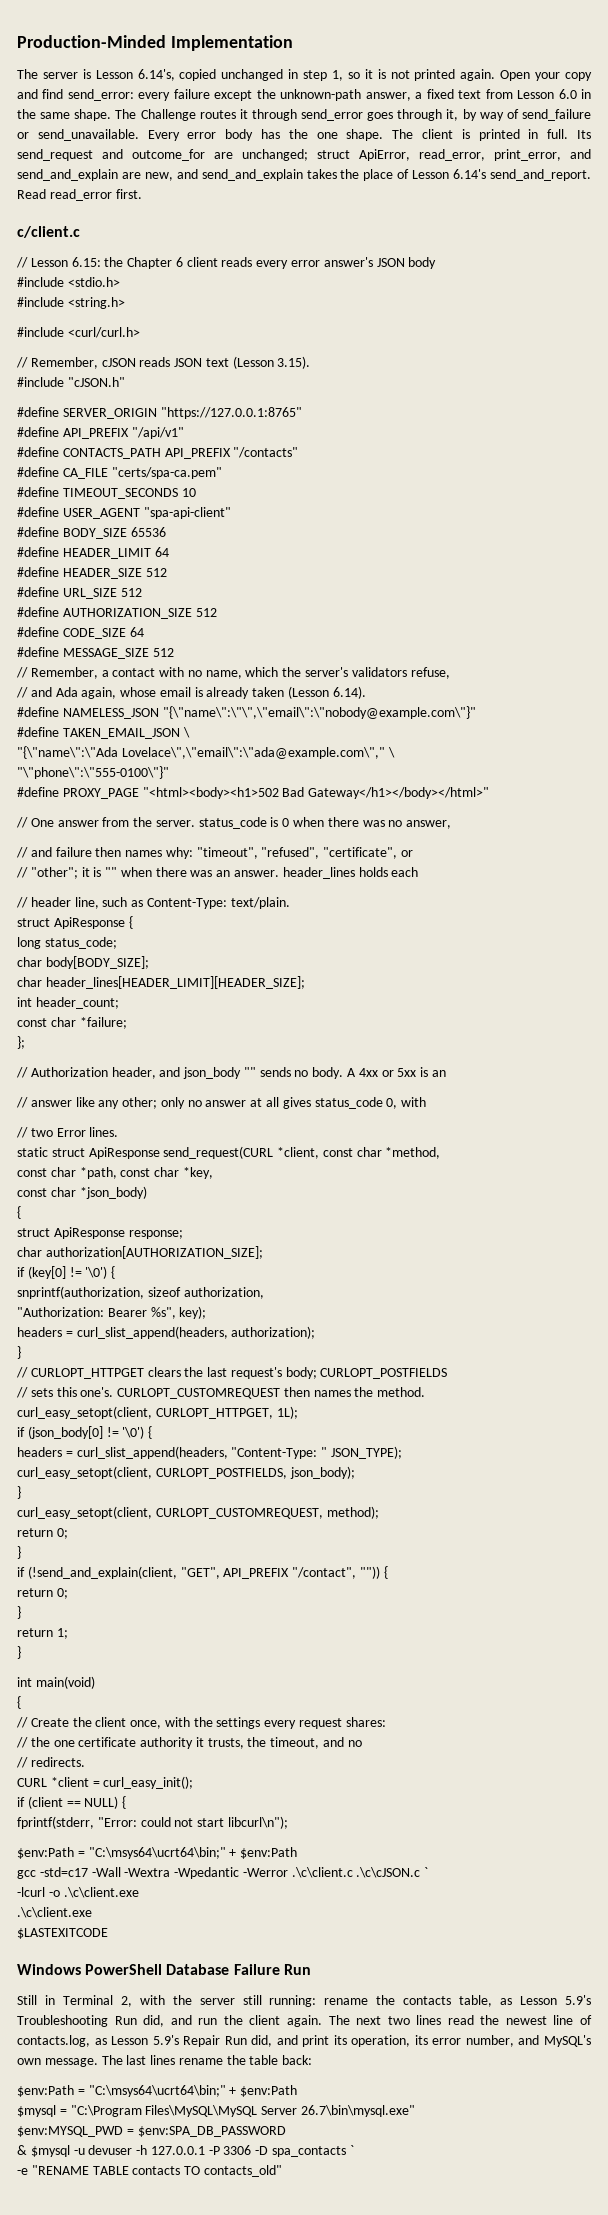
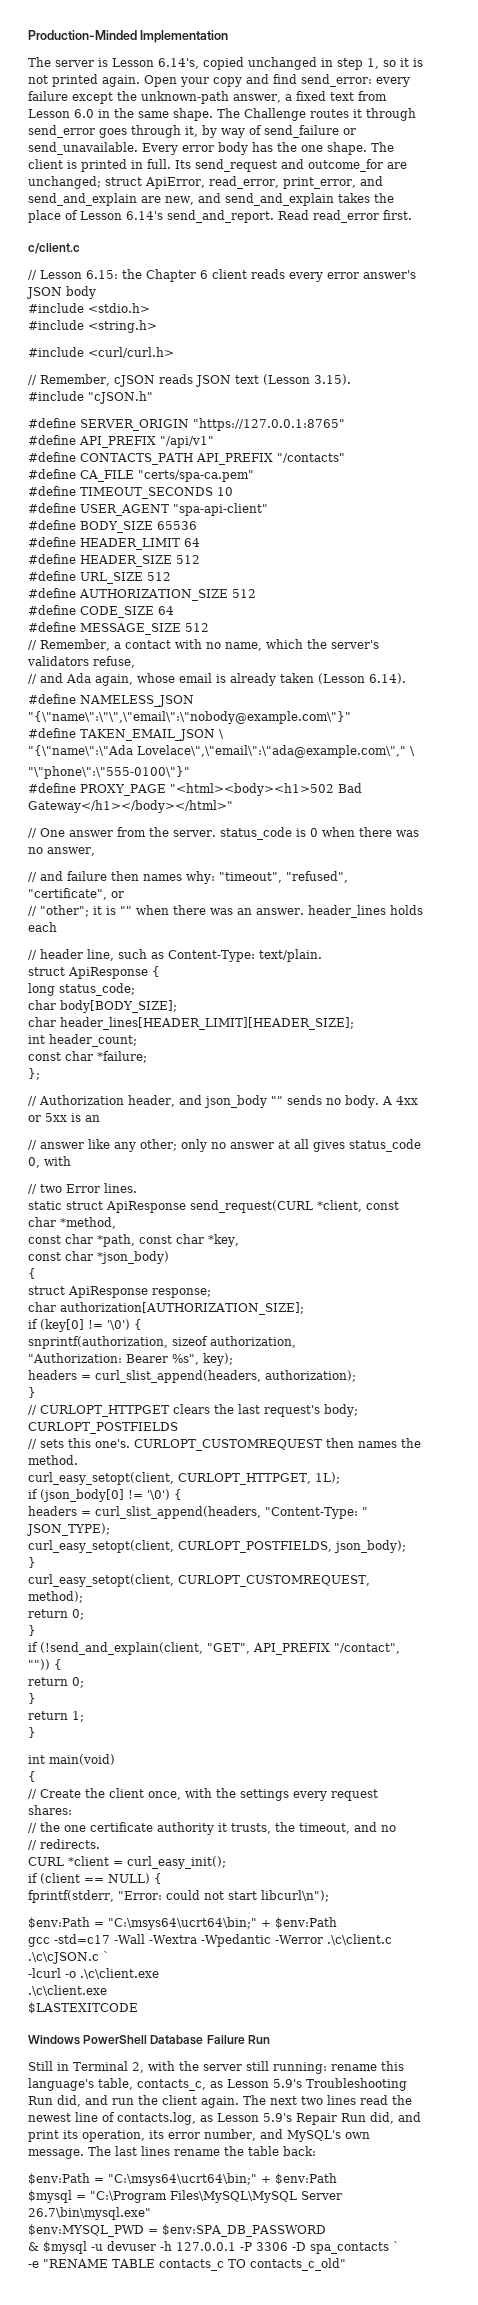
- Still in Terminal 2, with the server still running: rename the contacts table, as Lesson 5.9's Troubleshooting Run did, and run the client again.
+ Still in Terminal 2, with the server still running: rename this language's table, contacts_c, as Lesson 5.9's Troubleshooting Run did, and run the client again.
- -e "RENAME TABLE contacts TO contacts_old"
+ -e "RENAME TABLE contacts_c TO contacts_c_old"

